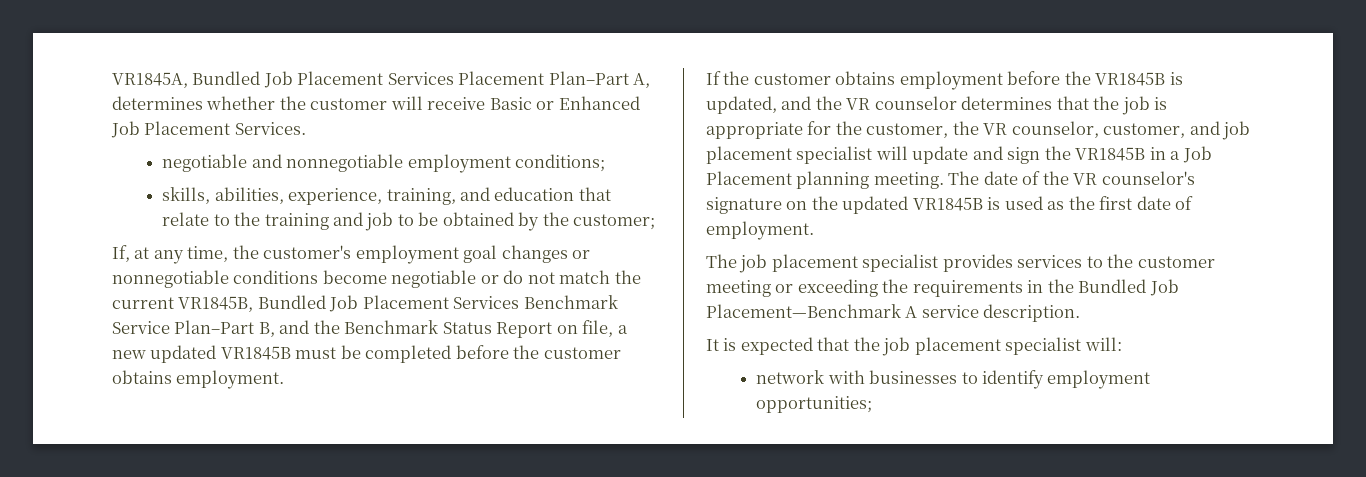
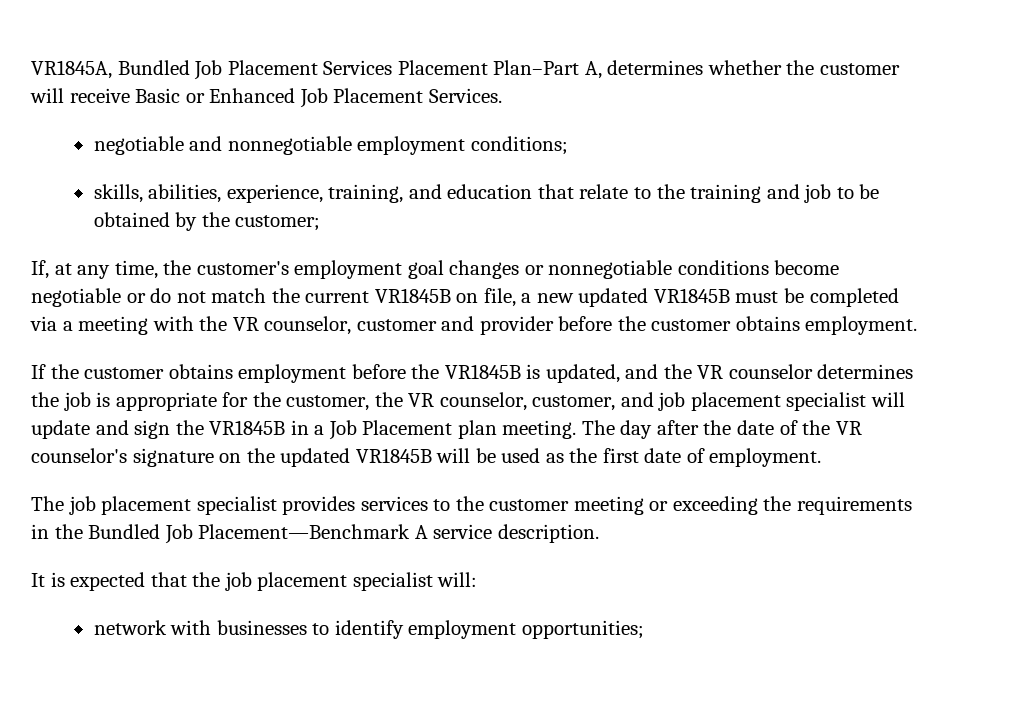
- If, at any time, the customer's employment goal changes or nonnegotiable conditions become negotiable or do not match the current VR1845B, Bundled Job Placement Services Benchmark Service Plan–Part B, and the Benchmark Status Report on file, a new updated VR1845B must be completed before the customer obtains employment.
+ If, at any time, the customer's employment goal changes or nonnegotiable conditions become negotiable or do not match the current VR1845B on file, a new updated VR1845B must be completed via a meeting with the VR counselor, customer and provider before the customer obtains employment.
- If the customer obtains employment before the VR1845B is updated, and the VR counselor determines that the job is appropriate for the customer, the VR counselor, customer, and job placement specialist will update and sign the VR1845B in a Job Placement planning meeting.
+ If the customer obtains employment before the VR1845B is updated, and the VR counselor determines the job is appropriate for the customer, the VR counselor, customer, and job placement specialist will update and sign the VR1845B in a Job Placement plan meeting.
- The date of the VR counselor's signature on the updated VR1845B is used as the first date of employment.
+ The day after the date of the VR counselor's signature on the updated VR1845B will be used as the first date of employment.

